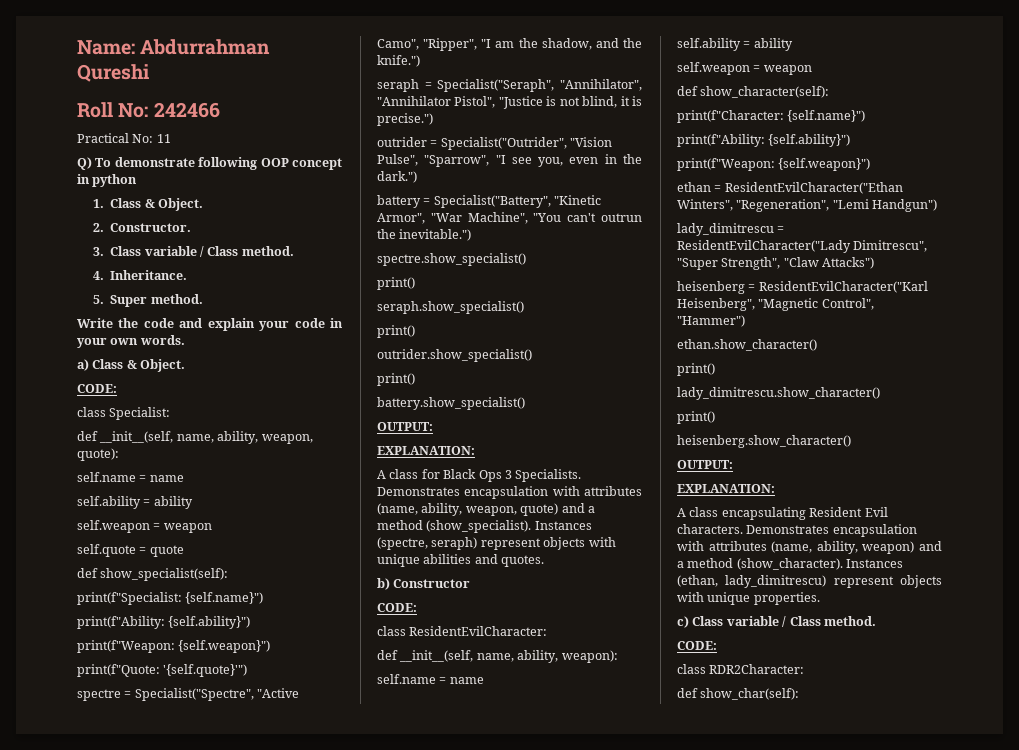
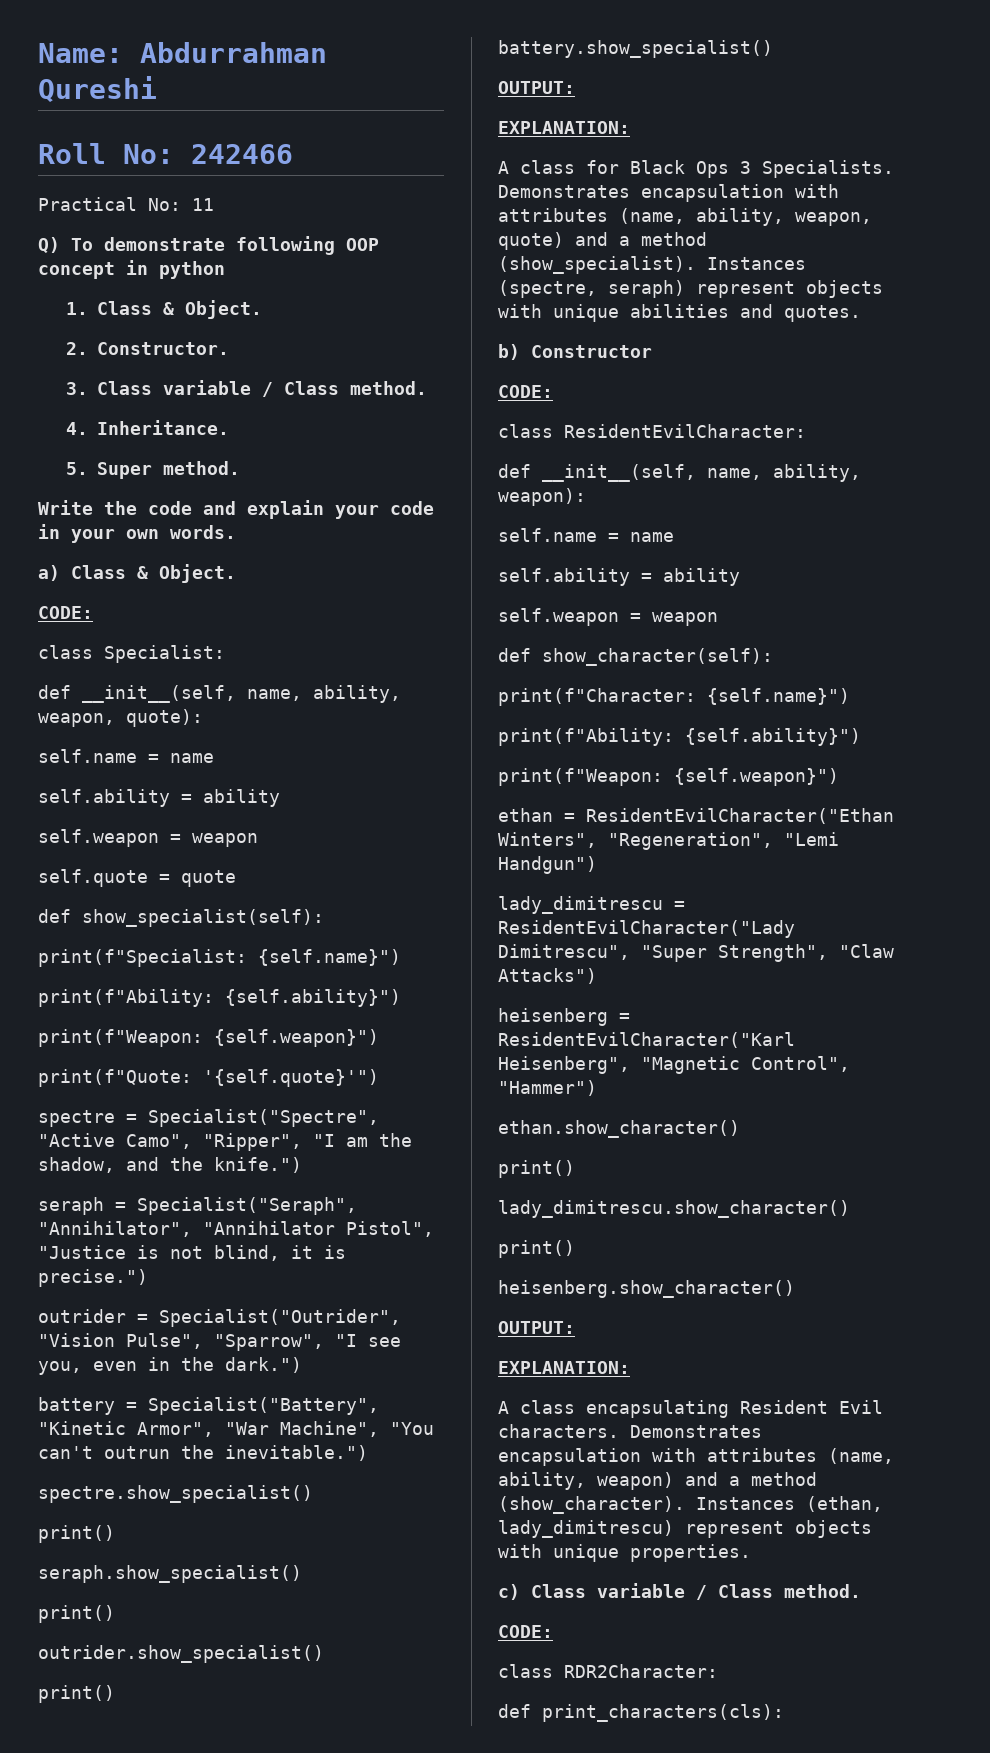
- def show_char(self):
+ def print_characters(cls):

